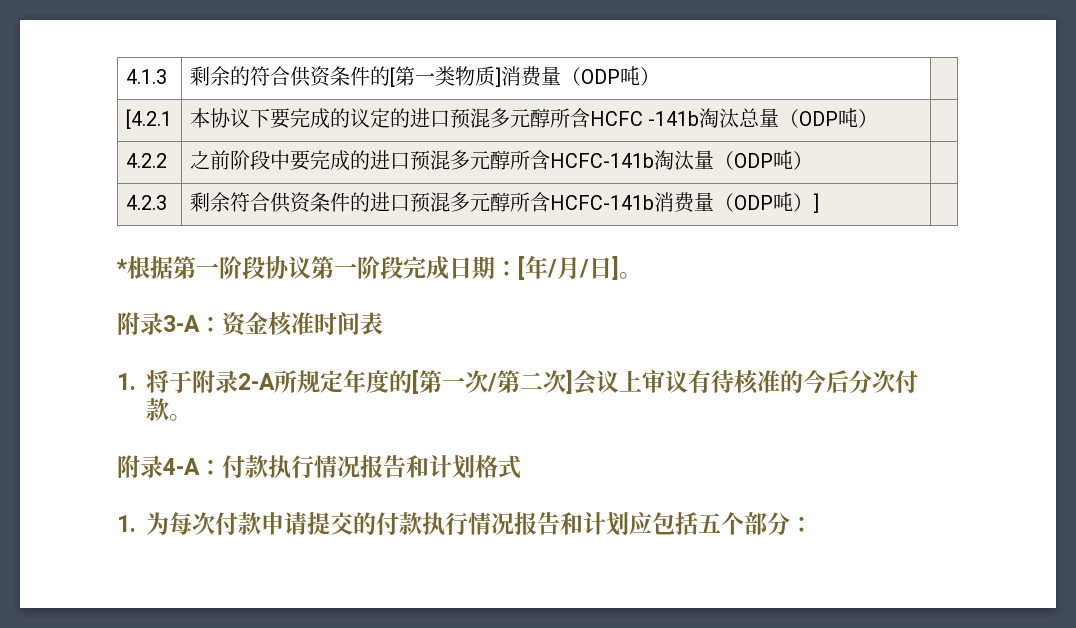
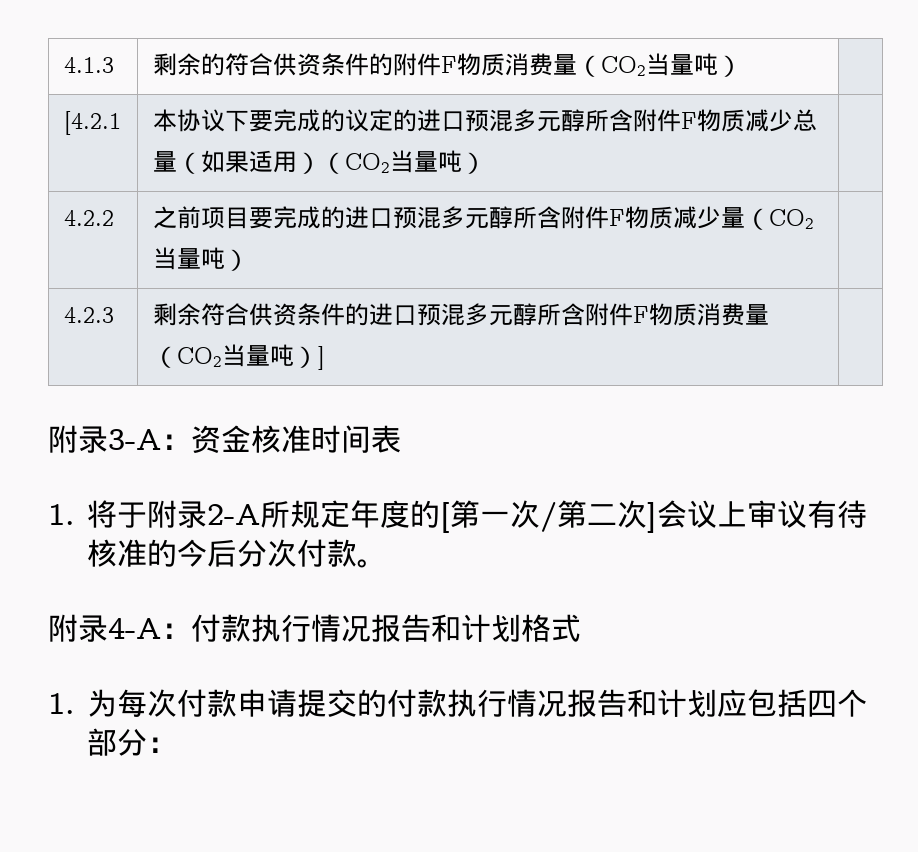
- 4.1.3 | 剩余的符合供资条件的[第一类物质]消费量（ODP吨） |
+ 4.1.3 | 剩余的符合供资条件的附件F物质消费量（CO2当量吨） |
- [4.2.1 | 本协议下要完成的议定的进口预混多元醇所含HCFC -141b淘汰总量（ODP吨） |
+ [4.2.1 | 本协议下要完成的议定的进口预混多元醇所含附件F物质减少总量（如果适用）（CO2当量吨） |
- 4.2.2 | 之前阶段中要完成的进口预混多元醇所含HCFC-141b淘汰量（ODP吨） |
+ 4.2.2 | 之前项目要完成的进口预混多元醇所含附件F物质减少量（CO2当量吨） |
- 4.2.3 | 剩余符合供资条件的进口预混多元醇所含HCFC-141b消费量（ODP吨）] |
- *根据第一阶段协议第一阶段完成日期：[年/月/日]。
+ 4.2.3 | 剩余符合供资条件的进口预混多元醇所含附件F物质消费量（CO2当量吨）] |
- 1.为每次付款申请提交的付款执行情况报告和计划应包括五个部分：
+ 1.为每次付款申请提交的付款执行情况报告和计划应包括四个部分：

